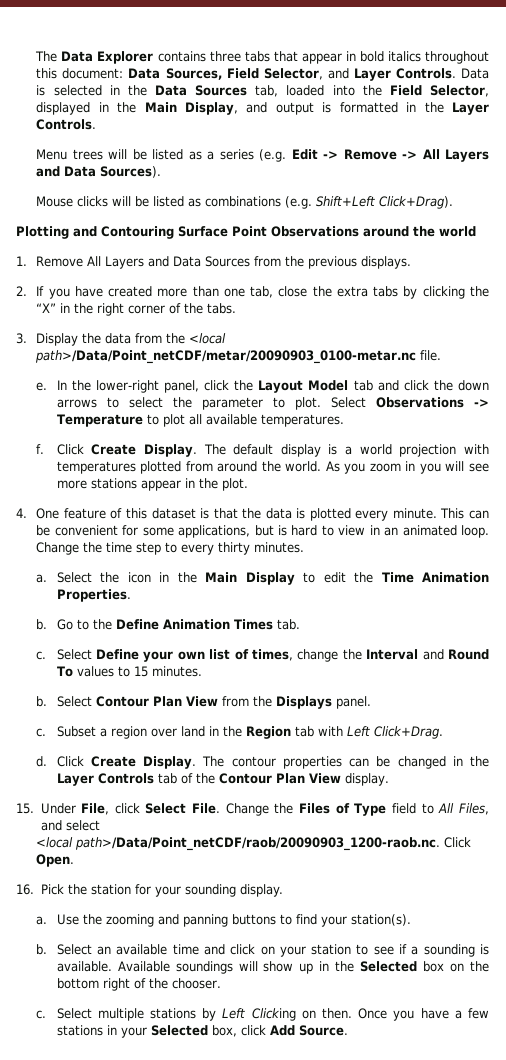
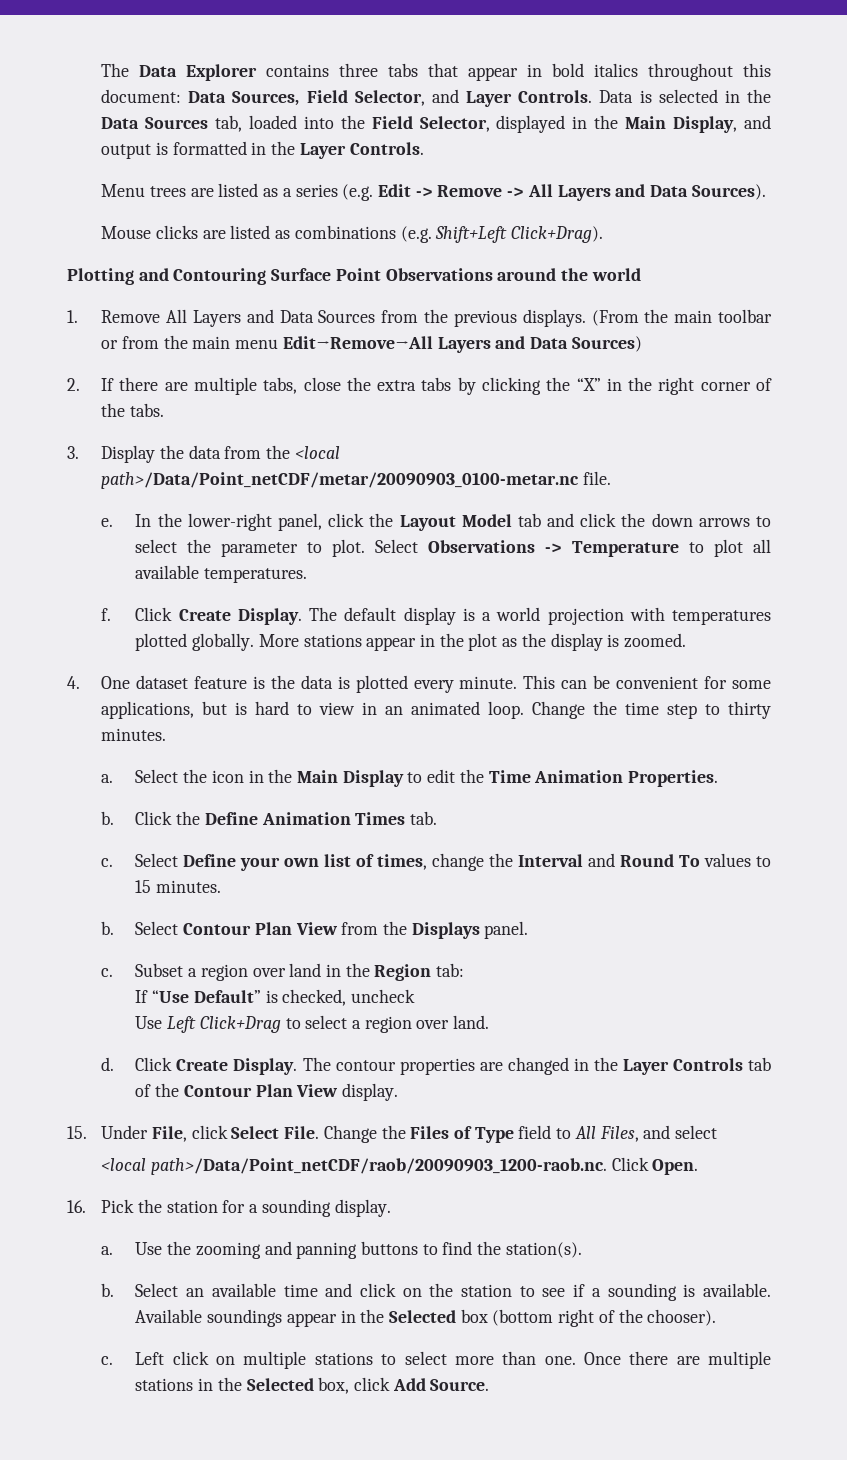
- Menu trees will be listed as a series (e.g. Edit -> Remove -> All Layers and Data Sources).
+ Menu trees are listed as a series (e.g. Edit -> Remove -> All Layers and Data Sources).
- Mouse clicks will be listed as combinations (e.g. Shift+Left Click+Drag).
+ Mouse clicks are listed as combinations (e.g. Shift+Left Click+Drag).
- 1. Remove All Layers and Data Sources from the previous displays.
- 2. If you have created more than one tab, close the extra tabs by clicking the “X” in the right corner of the tabs.
+ 1. Remove All Layers and Data Sources from the previous displays. (From the main toolbar or from the main menu Edit→Remove→All Layers and Data Sources)
+ 2. If there are multiple tabs, close the extra tabs by clicking the “X” in the right corner of the tabs.
- The default display is a world projection with temperatures plotted from around the world. As you zoom in you will see more stations appear in the plot.
- 4. One feature of this dataset is that the data is plotted every minute.
+ The default display is a world projection with temperatures plotted globally. More stations appear in the plot as the display is zoomed.
+ 4. One dataset feature is the data is plotted every minute.
- Change the time step to every thirty minutes.
+ Change the time step to thirty minutes.
- Go to the Define Animation Times tab.
+ Click the Define Animation Times tab.
- Subset a region over land in the Region tab with Left Click+Drag.
+ Subset a region over land in the Region tab:
+ If “Use Default” is checked, uncheck
+ Use Left Click+Drag to select a region over land.
- The contour properties can be changed in the Layer Controls tab of the Contour Plan View display.
+ The contour properties are changed in the Layer Controls tab of the Contour Plan View display.
- 16. Pick the station for your sounding display.
+ 16. Pick the station for a sounding display.
- Use the zooming and panning buttons to find your station(s).
+ Use the zooming and panning buttons to find the station(s).
- Select an available time and click on your station to see if a sounding is available.
+ Select an available time and click on the station to see if a sounding is available.
- Available soundings will show up in the Selected box on the bottom right of the chooser.
- c. Select multiple stations by Left Clicking on then. Once you have a few stations in your Selected box, click Add Source.
+ Available soundings appear in the Selected box (bottom right of the chooser).
+ c. Left click on multiple stations to select more than one. Once there are multiple stations in the Selected box, click Add Source.

